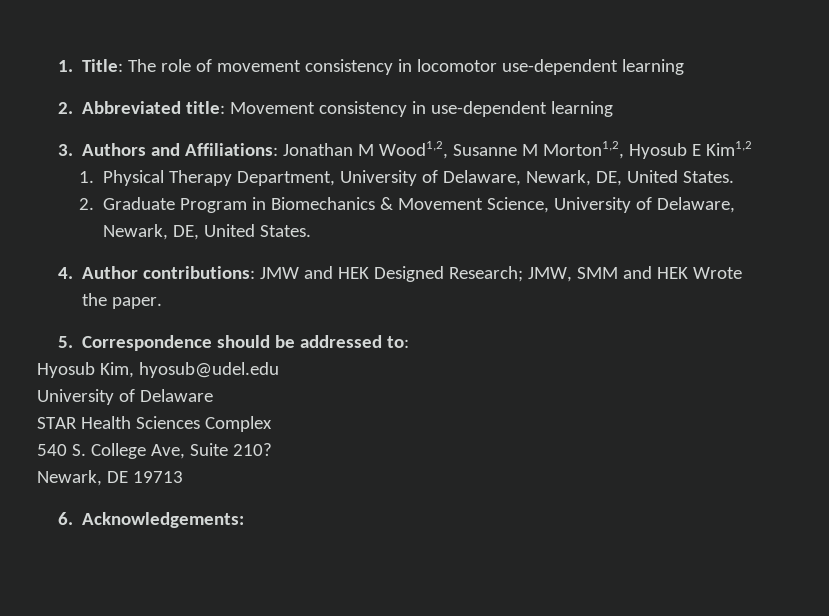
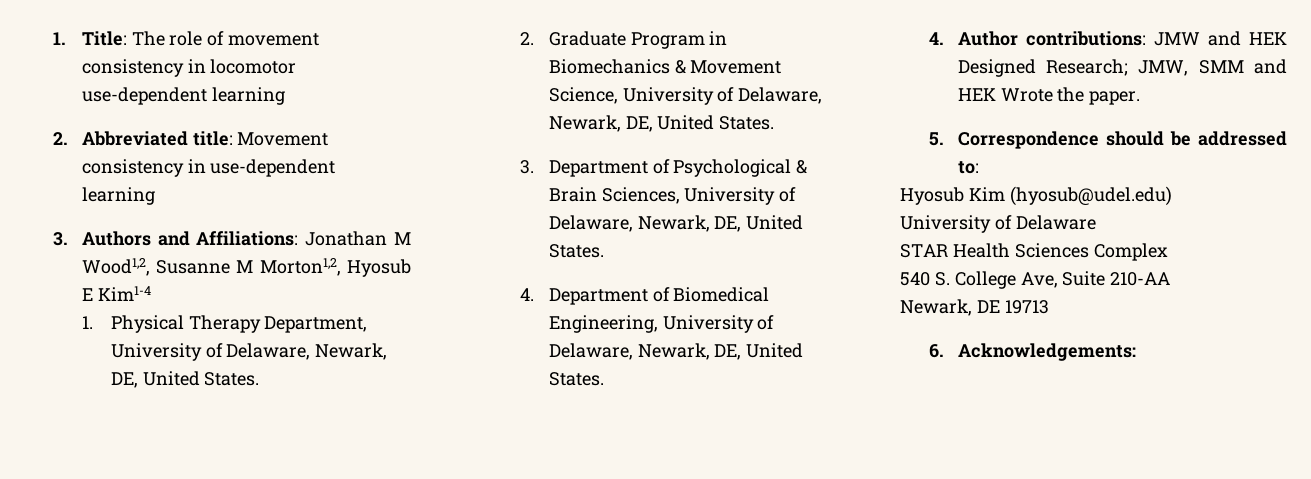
- 3. Authors and Affiliations: Jonathan M Wood1,2, Susanne M Morton1,2, Hyosub E Kim1,2
+ 3. Authors and Affiliations: Jonathan M Wood1,2, Susanne M Morton1,2, Hyosub E Kim1-4
+ 3. Department of Psychological & Brain Sciences, University of Delaware, Newark, DE, United States.
+ 4. Department of Biomedical Engineering, University of Delaware, Newark, DE, United States.
- Hyosub Kim, hyosub@udel.edu
+ Hyosub Kim (hyosub@udel.edu)
- 540 S. College Ave, Suite 210?
+ 540 S. College Ave, Suite 210-AA

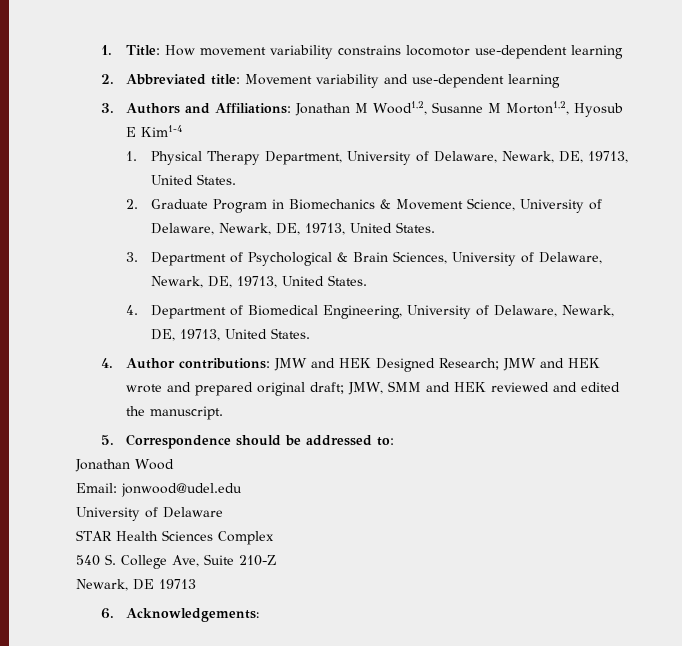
- 1. Title: The role of movement consistency in locomotor use-dependent learning
+ 1. Title: How movement variability constrains locomotor use-dependent learning
- 2. Abbreviated title: Movement consistency in use-dependent learning
+ 2. Abbreviated title: Movement variability and use-dependent learning
- 1. Physical Therapy Department, University of Delaware, Newark, DE, United States.
+ 1. Physical Therapy Department, University of Delaware, Newark, DE, 19713, United States.
- 2. Graduate Program in Biomechanics & Movement Science, University of Delaware, Newark, DE, United States.
+ 2. Graduate Program in Biomechanics & Movement Science, University of Delaware, Newark, DE, 19713, United States.
- 3. Department of Psychological & Brain Sciences, University of Delaware, Newark, DE, United States.
+ 3. Department of Psychological & Brain Sciences, University of Delaware, Newark, DE, 19713, United States.
- 4. Department of Biomedical Engineering, University of Delaware, Newark, DE, United States.
+ 4. Department of Biomedical Engineering, University of Delaware, Newark, DE, 19713, United States.
- 4. Author contributions: JMW and HEK Designed Research; JMW, SMM and HEK Wrote the paper.
+ 4. Author contributions: JMW and HEK Designed Research; JMW and HEK wrote and prepared original draft; JMW, SMM and HEK reviewed and edited the manuscript.
- Hyosub Kim (hyosub@udel.edu)
+ Jonathan Wood
+ Email: jonwood@udel.edu
- 540 S. College Ave, Suite 210-AA
+ 540 S. College Ave, Suite 210-Z

